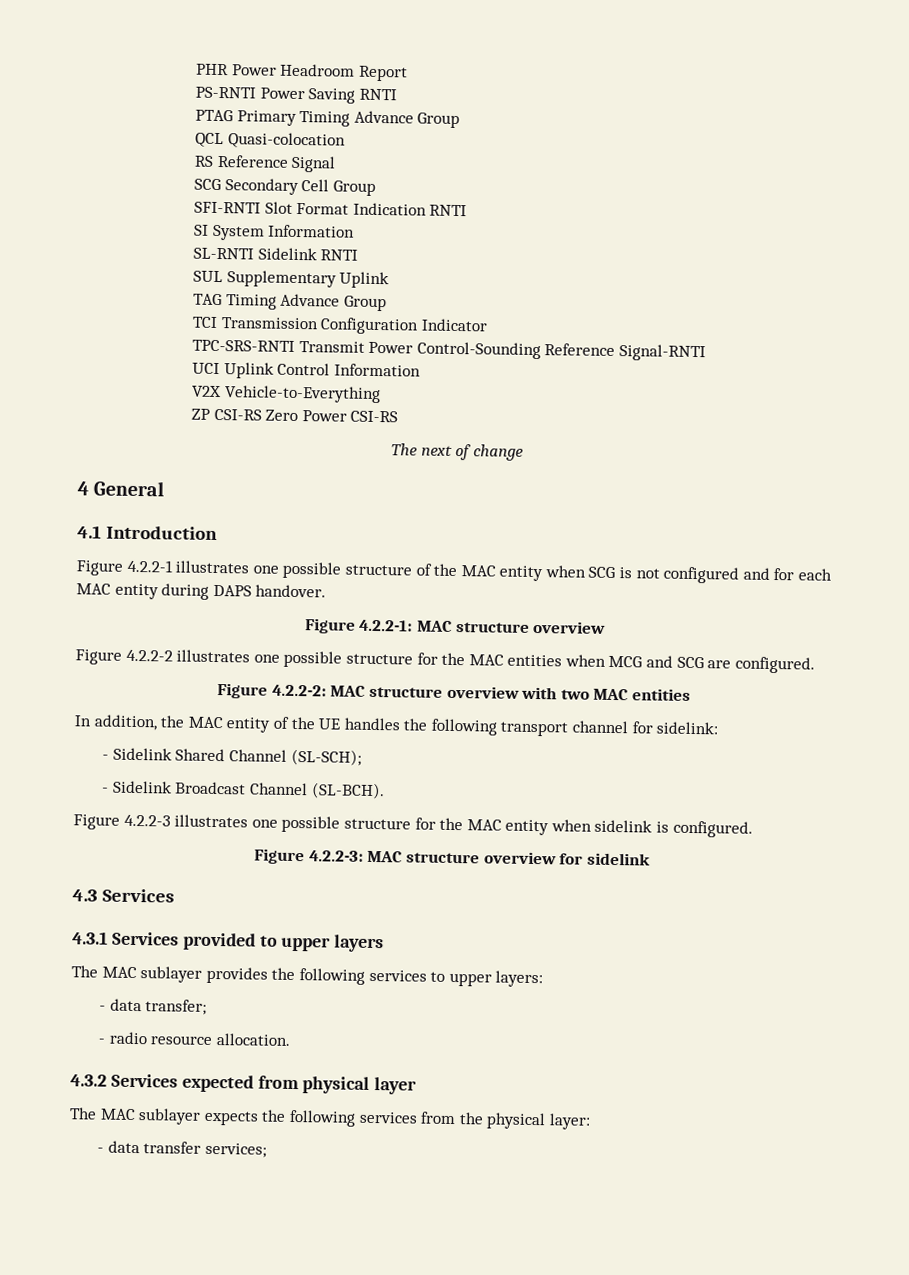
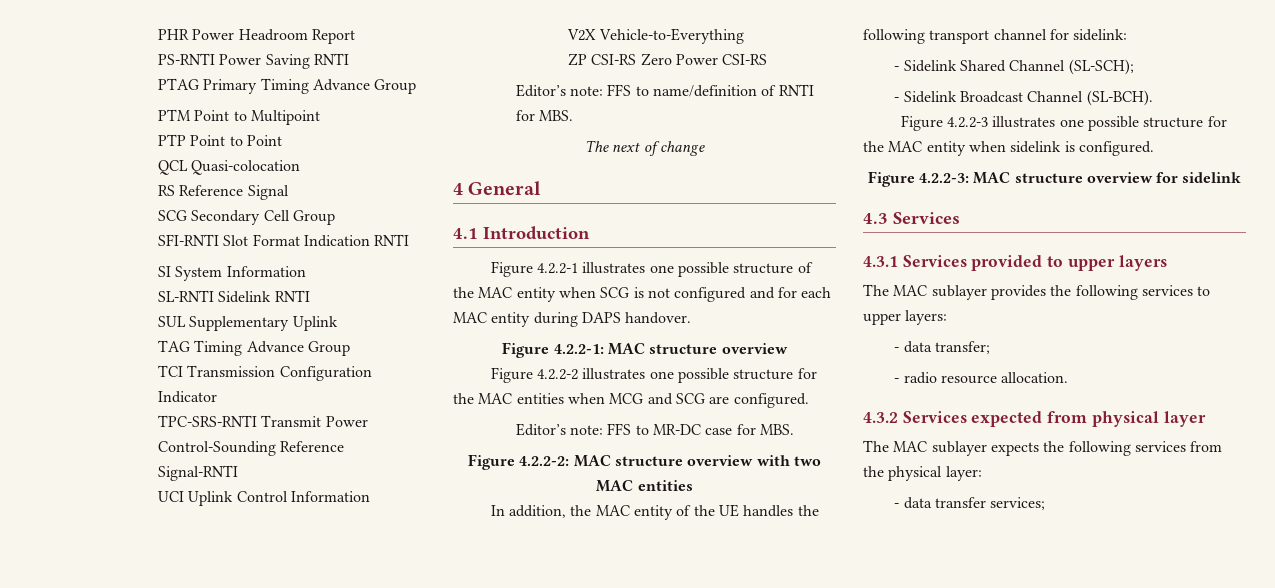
+ PTM Point to Multipoint
+ PTP Point to Point
+ Editor’s note: FFS to name/definition of RNTI for MBS.
+ Editor’s note: FFS to MR-DC case for MBS.

